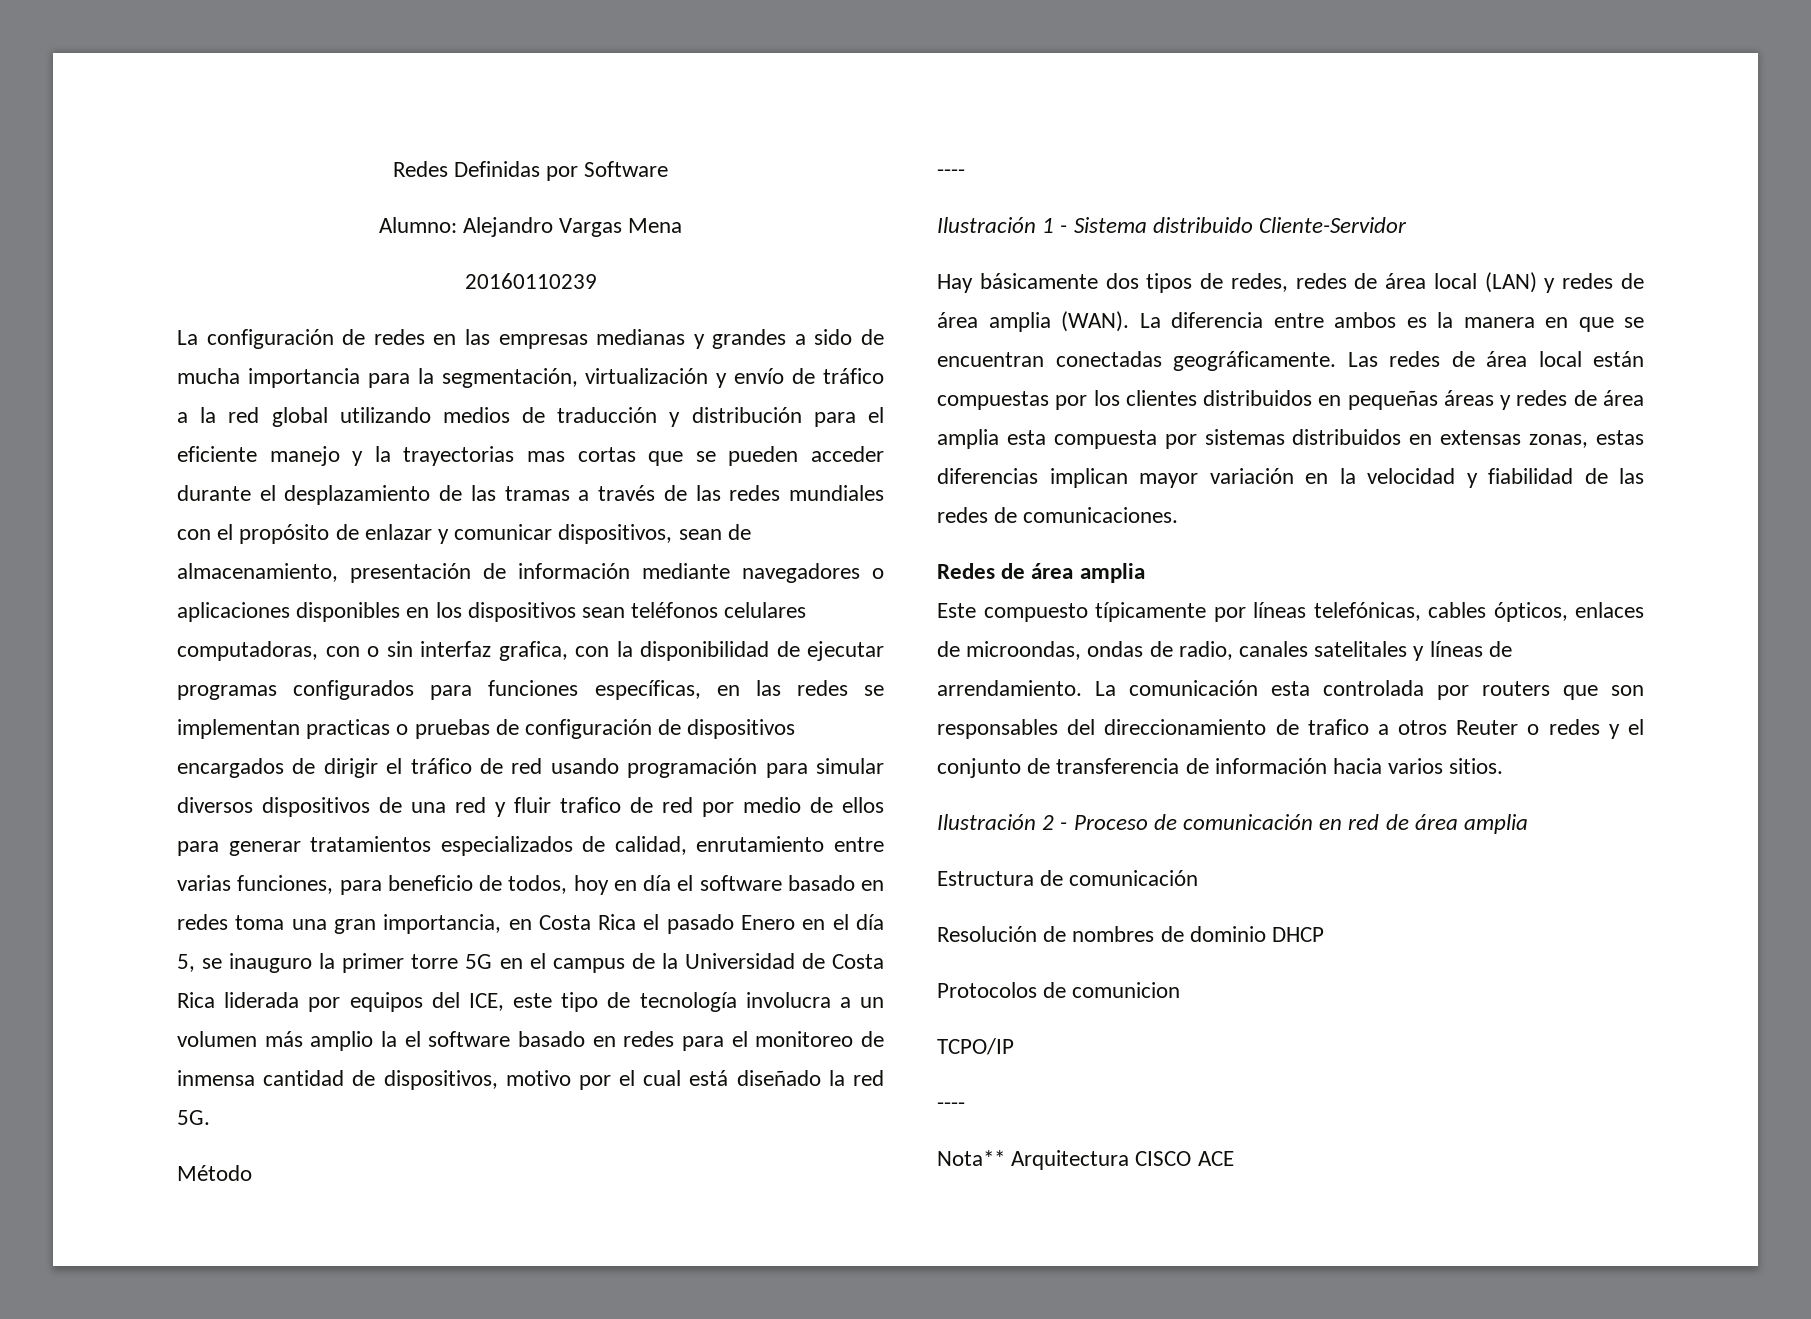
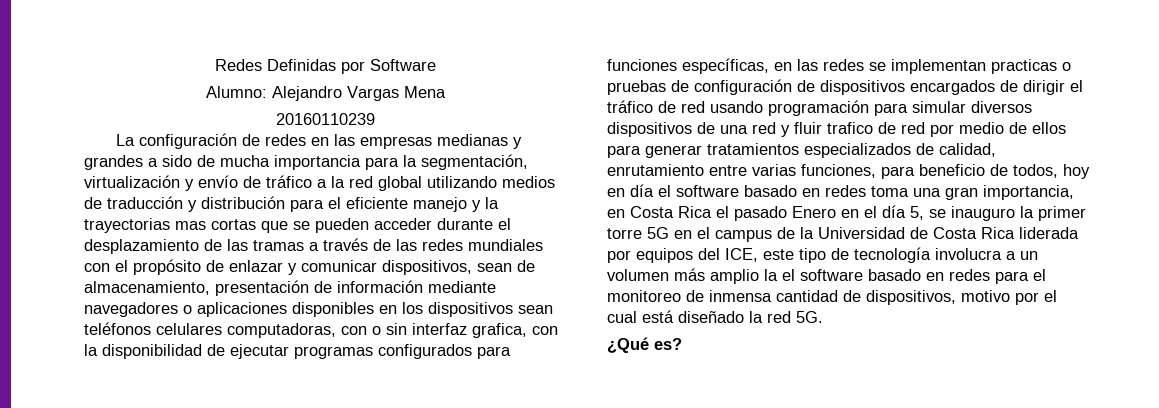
- Método
- ----
- Ilustración 1 - Sistema distribuido Cliente-Servidor
- Hay básicamente dos tipos de redes, redes de área local (LAN) y redes de área amplia (WAN). La diferencia entre ambos es la manera en que se encuentran conectadas geográficamente. Las redes de área local están compuestas por los clientes distribuidos en pequeñas áreas y redes de área amplia esta compuesta por sistemas distribuidos en extensas zonas, estas diferencias implican mayor variación en la velocidad y fiabilidad de las redes de comunicaciones.
- Redes de área amplia
- Este compuesto típicamente por líneas telefónicas, cables ópticos, enlaces de microondas, ondas de radio, canales satelitales y líneas de arrendamiento. La comunicación esta controlada por routers que son responsables del direccionamiento de trafico a otros Reuter o redes y el conjunto de transferencia de información hacia varios sitios.
- Ilustración 2 - Proceso de comunicación en red de área amplia
- Estructura de comunicación
- Resolución de nombres de dominio DHCP
- Protocolos de comunicion
- TCPO/IP
- ----
- Nota** Arquitectura CISCO ACE
+ ¿Qué es?

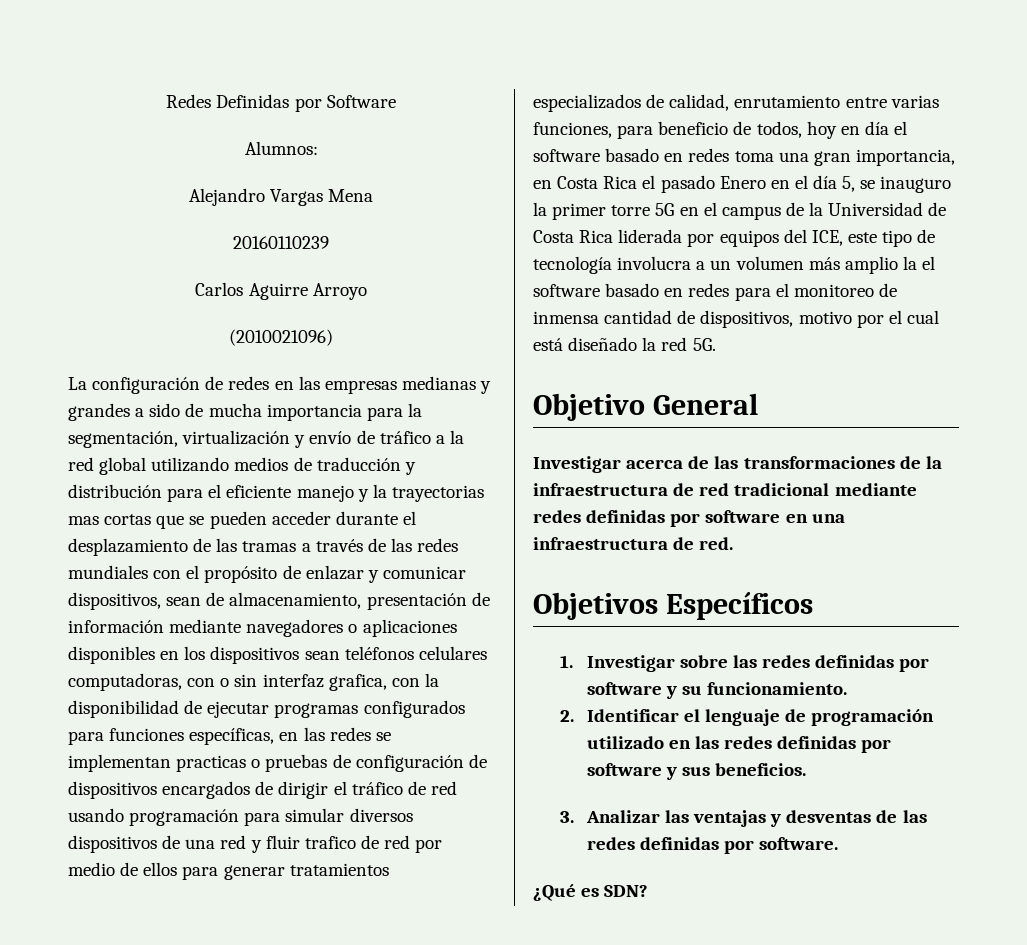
- Alumno: Alejandro Vargas Mena
+ Alumnos:
+ Alejandro Vargas Mena
+ Carlos Aguirre Arroyo
+ (2010021096)
+ Objetivo General
+ Investigar acerca de las transformaciones de la infraestructura de red tradicional mediante redes definidas por software en una infraestructura de red.
+ Objetivos Específicos
+ 1. Investigar sobre las redes definidas por software y su funcionamiento.
+ 2. Identificar el lenguaje de programación utilizado en las redes definidas por software y sus beneficios.
+ 3. Analizar las ventajas y desventas de las redes definidas por software.
- ¿Qué es?
+ ¿Qué es SDN?

